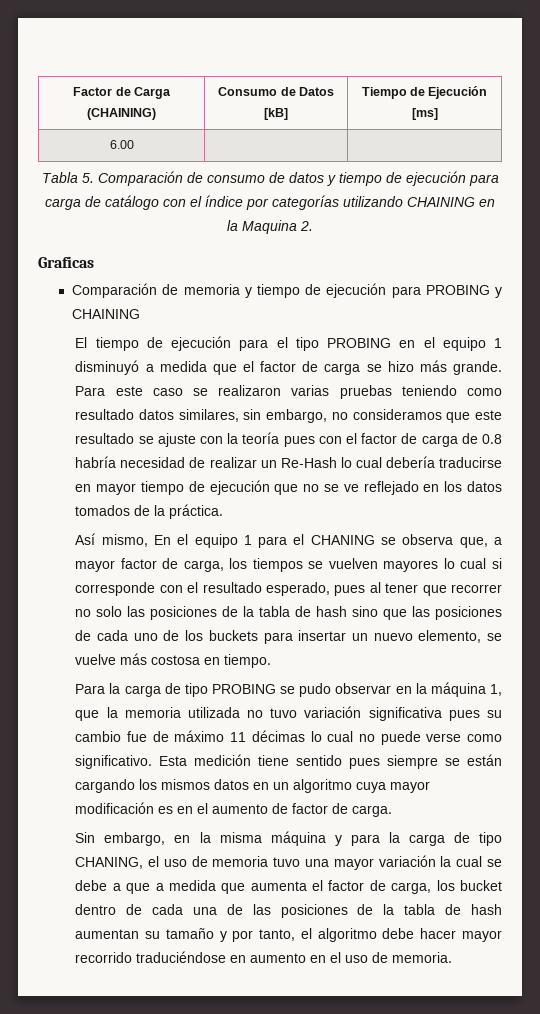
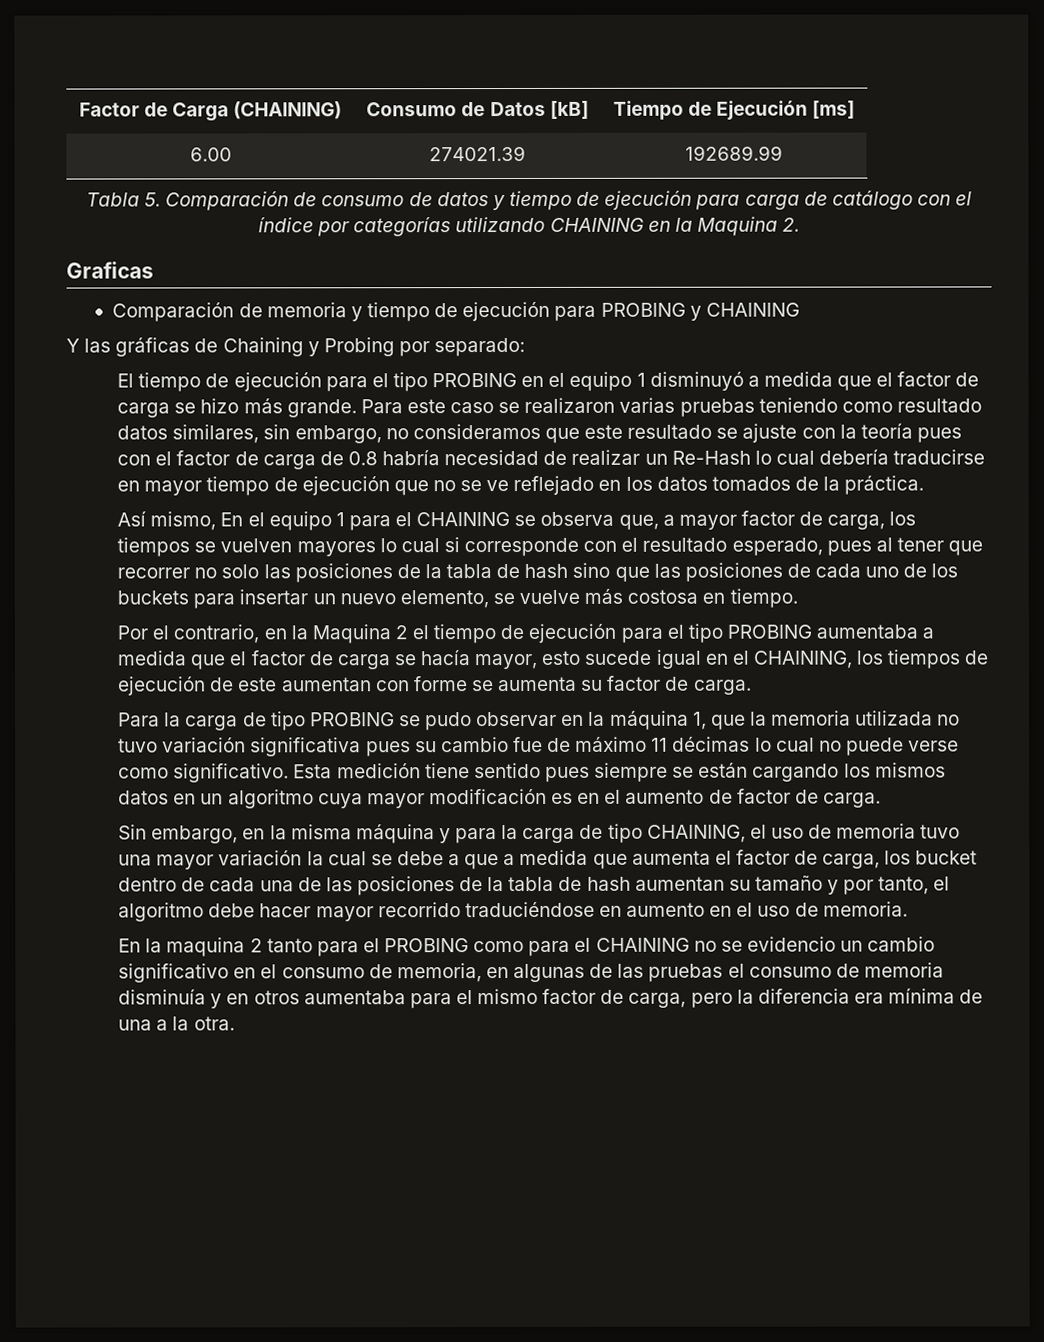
- 6.00 | |
+ 6.00 | 274021.39 | 192689.99
+ Y las gráficas de Chaining y Probing por separado:
- Así mismo, En el equipo 1 para el CHANING se observa que, a mayor factor de carga, los tiempos se vuelven mayores lo cual si corresponde con el resultado esperado, pues al tener que recorrer no solo las posiciones de la tabla de hash sino que las posiciones de cada uno de los buckets para insertar un nuevo elemento, se vuelve más costosa en tiempo.
+ Así mismo, En el equipo 1 para el CHAINING se observa que, a mayor factor de carga, los tiempos se vuelven mayores lo cual si corresponde con el resultado esperado, pues al tener que recorrer no solo las posiciones de la tabla de hash sino que las posiciones de cada uno de los buckets para insertar un nuevo elemento, se vuelve más costosa en tiempo.
+ Por el contrario, en la Maquina 2 el tiempo de ejecución para el tipo PROBING aumentaba a medida que el factor de carga se hacía mayor, esto sucede igual en el CHAINING, los tiempos de ejecución de este aumentan con forme se aumenta su factor de carga.
- Sin embargo, en la misma máquina y para la carga de tipo CHANING, el uso de memoria tuvo una mayor variación la cual se debe a que a medida que aumenta el factor de carga, los bucket dentro de cada una de las posiciones de la tabla de hash aumentan su tamaño y por tanto, el algoritmo debe hacer mayor recorrido traduciéndose en aumento en el uso de memoria.
+ Sin embargo, en la misma máquina y para la carga de tipo CHAINING, el uso de memoria tuvo una mayor variación la cual se debe a que a medida que aumenta el factor de carga, los bucket dentro de cada una de las posiciones de la tabla de hash aumentan su tamaño y por tanto, el algoritmo debe hacer mayor recorrido traduciéndose en aumento en el uso de memoria.
+ En la maquina 2 tanto para el PROBING como para el CHAINING no se evidencio un cambio significativo en el consumo de memoria, en algunas de las pruebas el consumo de memoria disminuía y en otros aumentaba para el mismo factor de carga, pero la diferencia era mínima de una a la otra.

